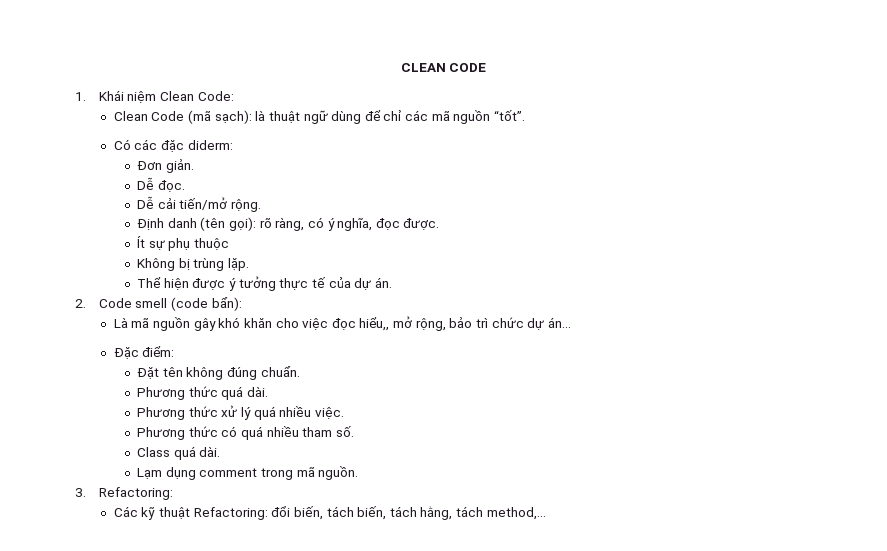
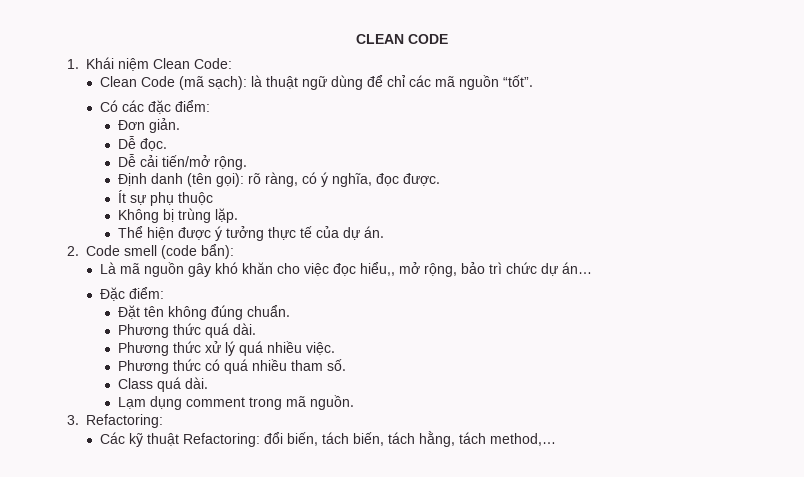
- Có các đặc diderm:
+ Có các đặc điểm:

